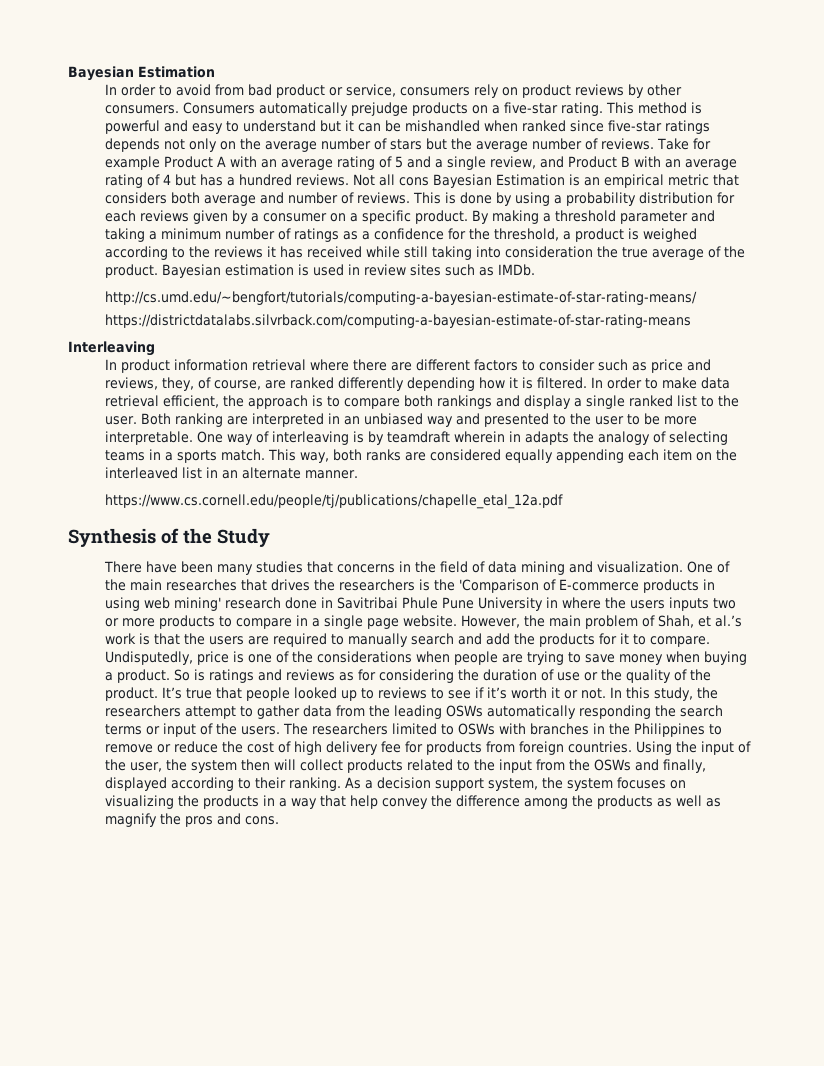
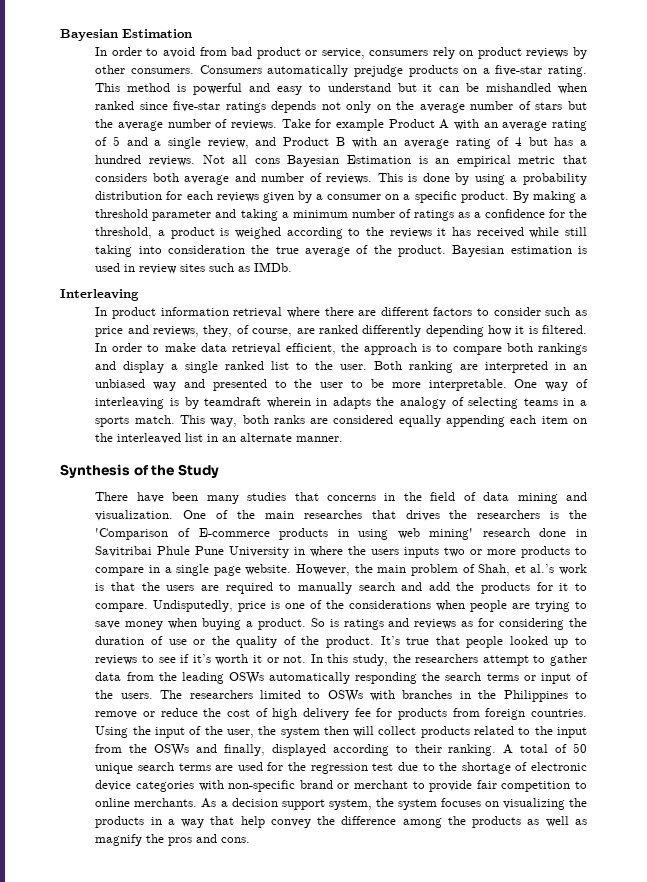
- http://cs.umd.edu/~bengfort/tutorials/computing-a-bayesian-estimate-of-star-rating-means/
- https://districtdatalabs.silvrback.com/computing-a-bayesian-estimate-of-star-rating-means
- https://www.cs.cornell.edu/people/tj/publications/chapelle_etal_12a.pdf
+ A total of 50 unique search terms are used for the regression test due to the shortage of electronic device categories with non-specific brand or merchant to provide fair competition to online merchants.

